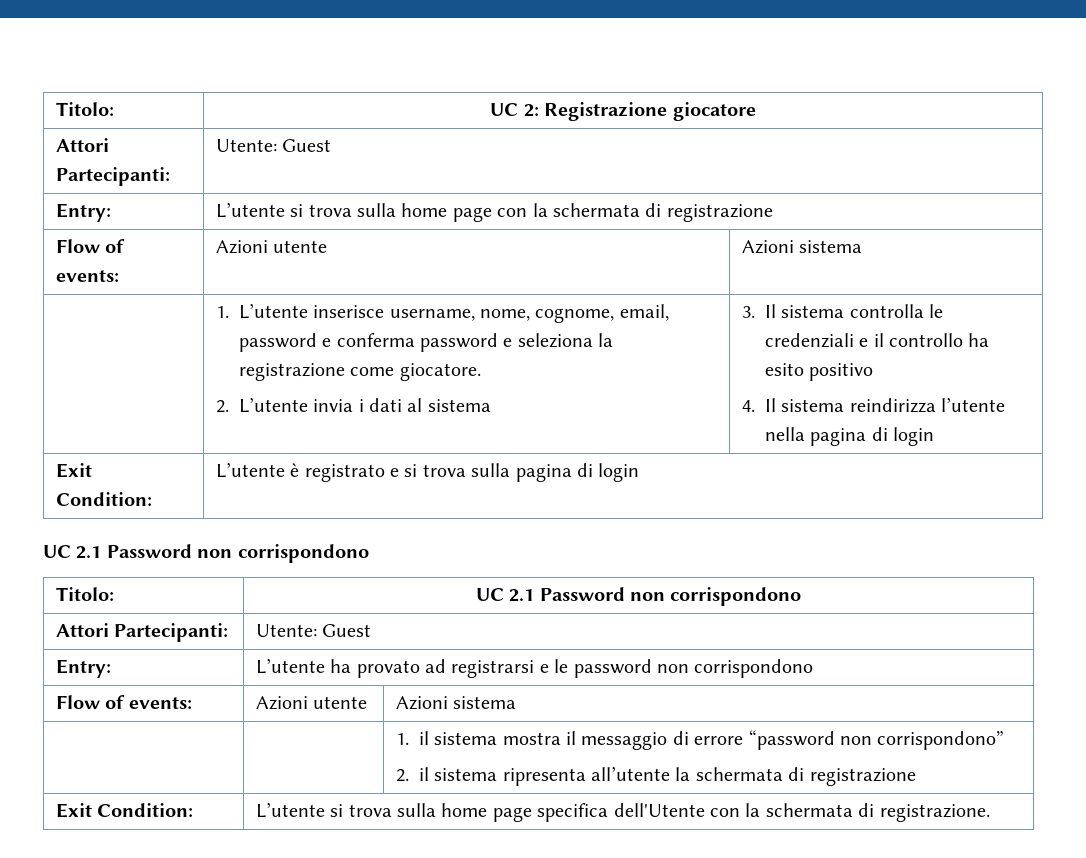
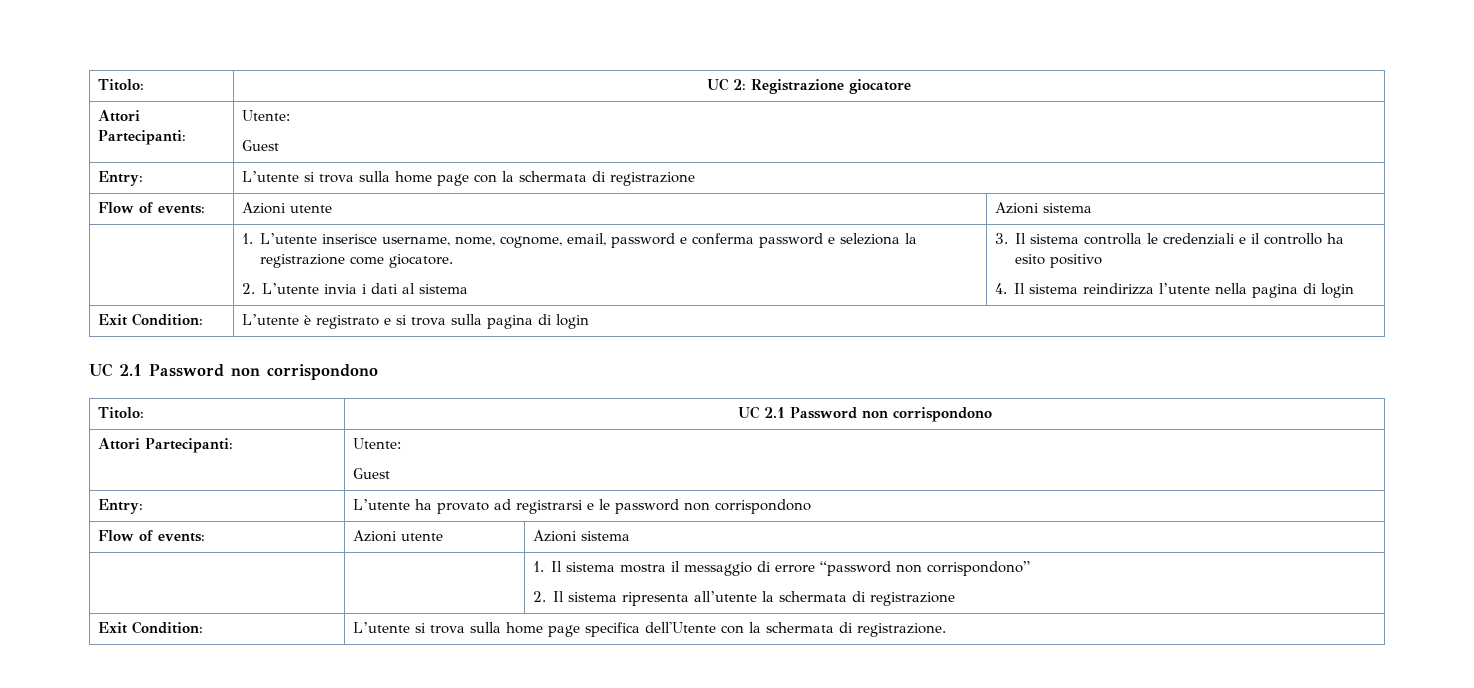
  Titolo: | UC 2: Registrazione giocatore
- Attori Partecipanti: | Utente: Guest
+ Attori Partecipanti: | Utente:
+ Guest
  Titolo: | UC 2.1 Password non corrispondono
- Attori Partecipanti: | Utente: Guest
+ Attori Partecipanti: | Utente:
+ Guest
- | | 1. il sistema mostra il messaggio di errore “password non corrispondono”
- 2. il sistema ripresenta all’utente la schermata di registrazione
+ | | 1. Il sistema mostra il messaggio di errore “password non corrispondono”
+ 2. Il sistema ripresenta all’utente la schermata di registrazione

